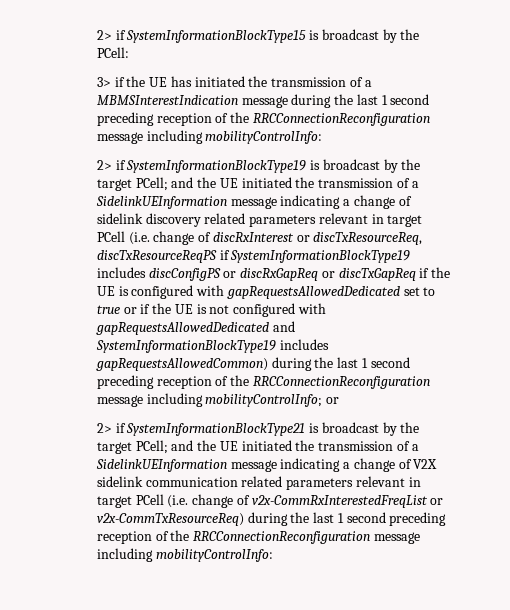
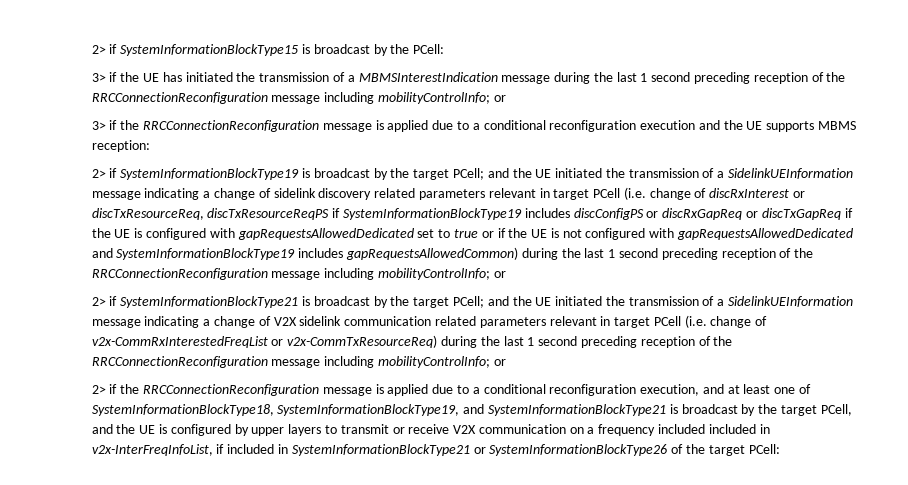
- 3> if the UE has initiated the transmission of a MBMSInterestIndication message during the last 1 second preceding reception of the RRCConnectionReconfiguration message including mobilityControlInfo:
+ 3> if the UE has initiated the transmission of a MBMSInterestIndication message during the last 1 second preceding reception of the RRCConnectionReconfiguration message including mobilityControlInfo; or
+ 3> if the RRCConnectionReconfiguration message is applied due to a conditional reconfiguration execution and the UE supports MBMS reception:
- 2> if SystemInformationBlockType21 is broadcast by the target PCell; and the UE initiated the transmission of a SidelinkUEInformation message indicating a change of V2X sidelink communication related parameters relevant in target PCell (i.e. change of v2x-CommRxInterestedFreqList or v2x-CommTxResourceReq) during the last 1 second preceding reception of the RRCConnectionReconfiguration message including mobilityControlInfo:
+ 2> if SystemInformationBlockType21 is broadcast by the target PCell; and the UE initiated the transmission of a SidelinkUEInformation message indicating a change of V2X sidelink communication related parameters relevant in target PCell (i.e. change of v2x-CommRxInterestedFreqList or v2x-CommTxResourceReq) during the last 1 second preceding reception of the RRCConnectionReconfiguration message including mobilityControlInfo; or
+ 2> if the RRCConnectionReconfiguration message is applied due to a conditional reconfiguration execution, and at least one of SystemInformationBlockType18, SystemInformationBlockType19, and SystemInformationBlockType21 is broadcast by the target PCell, and the UE is configured by upper layers to transmit or receive V2X communication on a frequency included included in v2x-InterFreqInfoList, if included in SystemInformationBlockType21 or SystemInformationBlockType26 of the target PCell:

